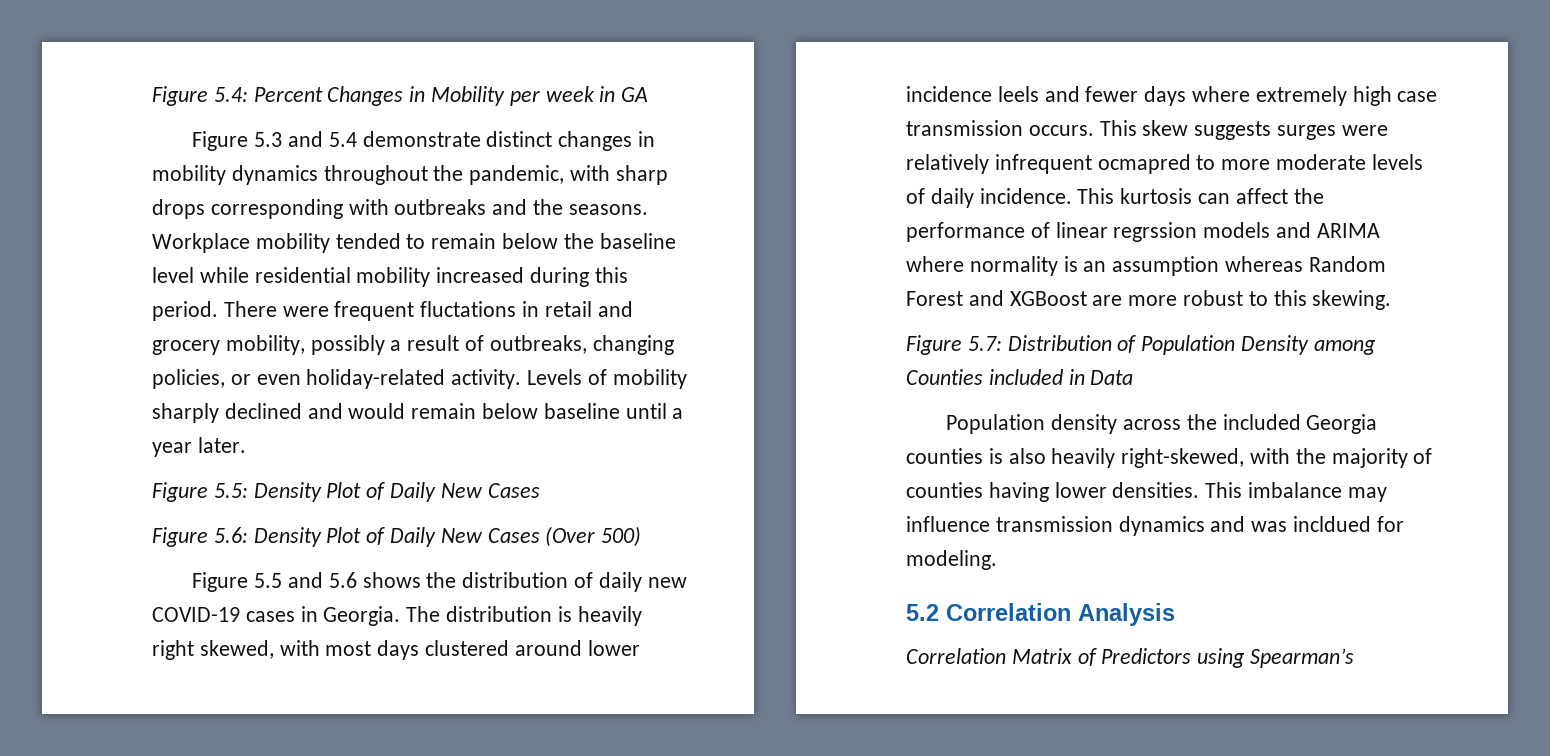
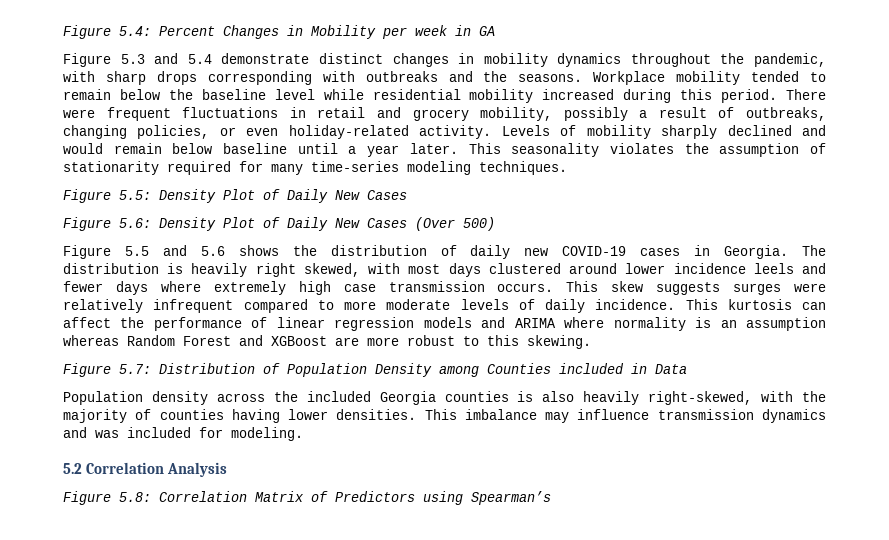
- There were frequent fluctations in retail and grocery mobility, possibly a result of outbreaks, changing policies, or even holiday-related activity.
+ There were frequent fluctuations in retail and grocery mobility, possibly a result of outbreaks, changing policies, or even holiday-related activity.
+ This seasonality violates the assumption of stationarity required for many time-series modeling techniques.
- This skew suggests surges were relatively infrequent ocmapred to more moderate levels of daily incidence.
+ This skew suggests surges were relatively infrequent compared to more moderate levels of daily incidence.
- This kurtosis can affect the performance of linear regrssion models and ARIMA where normality is an assumption whereas Random Forest and XGBoost are more robust to this skewing.
+ This kurtosis can affect the performance of linear regression models and ARIMA where normality is an assumption whereas Random Forest and XGBoost are more robust to this skewing.
- This imbalance may influence transmission dynamics and was incldued for modeling.
+ This imbalance may influence transmission dynamics and was included for modeling.
- Correlation Matrix of Predictors using Spearman’s
+ Figure 5.8: Correlation Matrix of Predictors using Spearman’s

